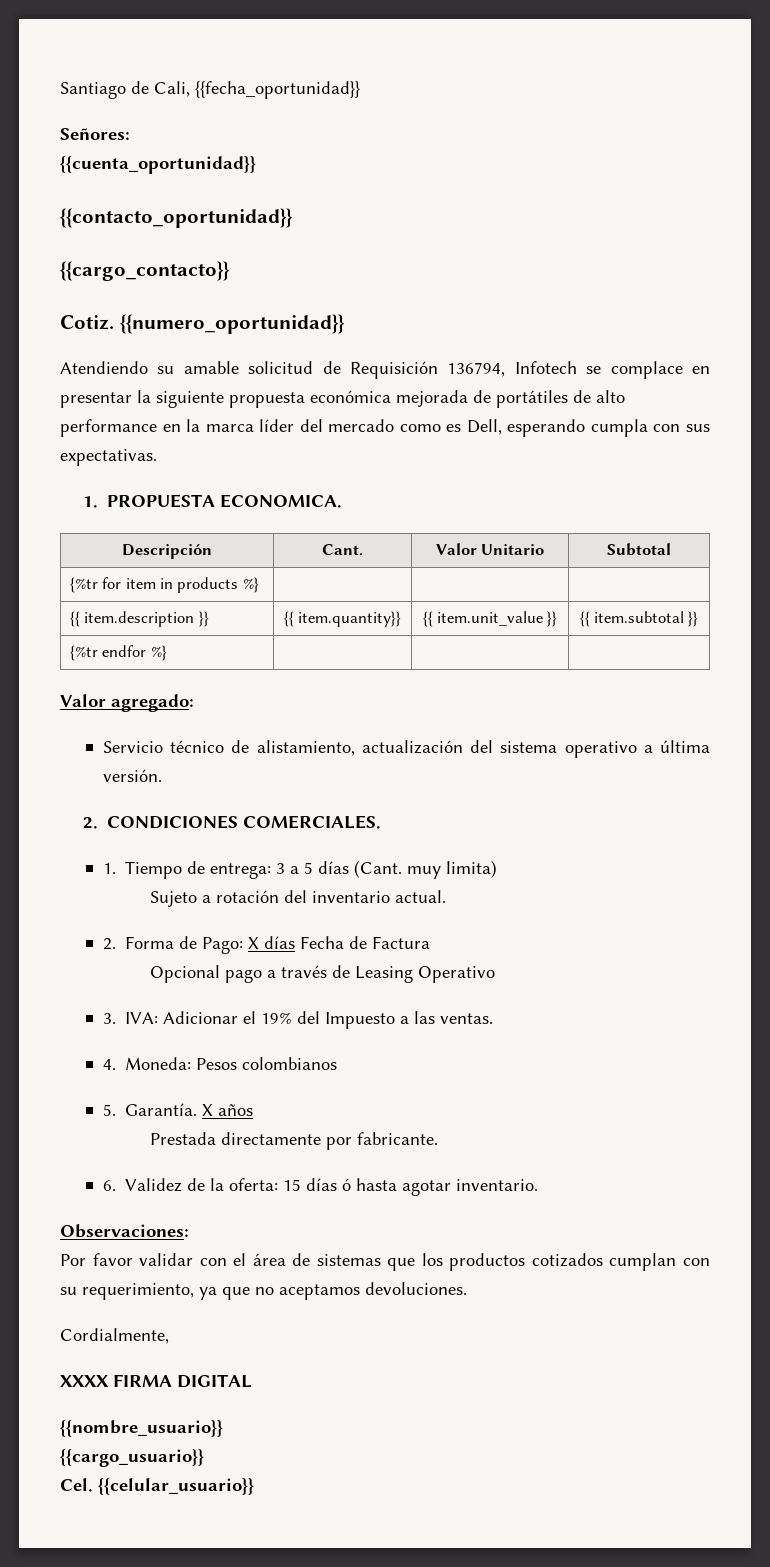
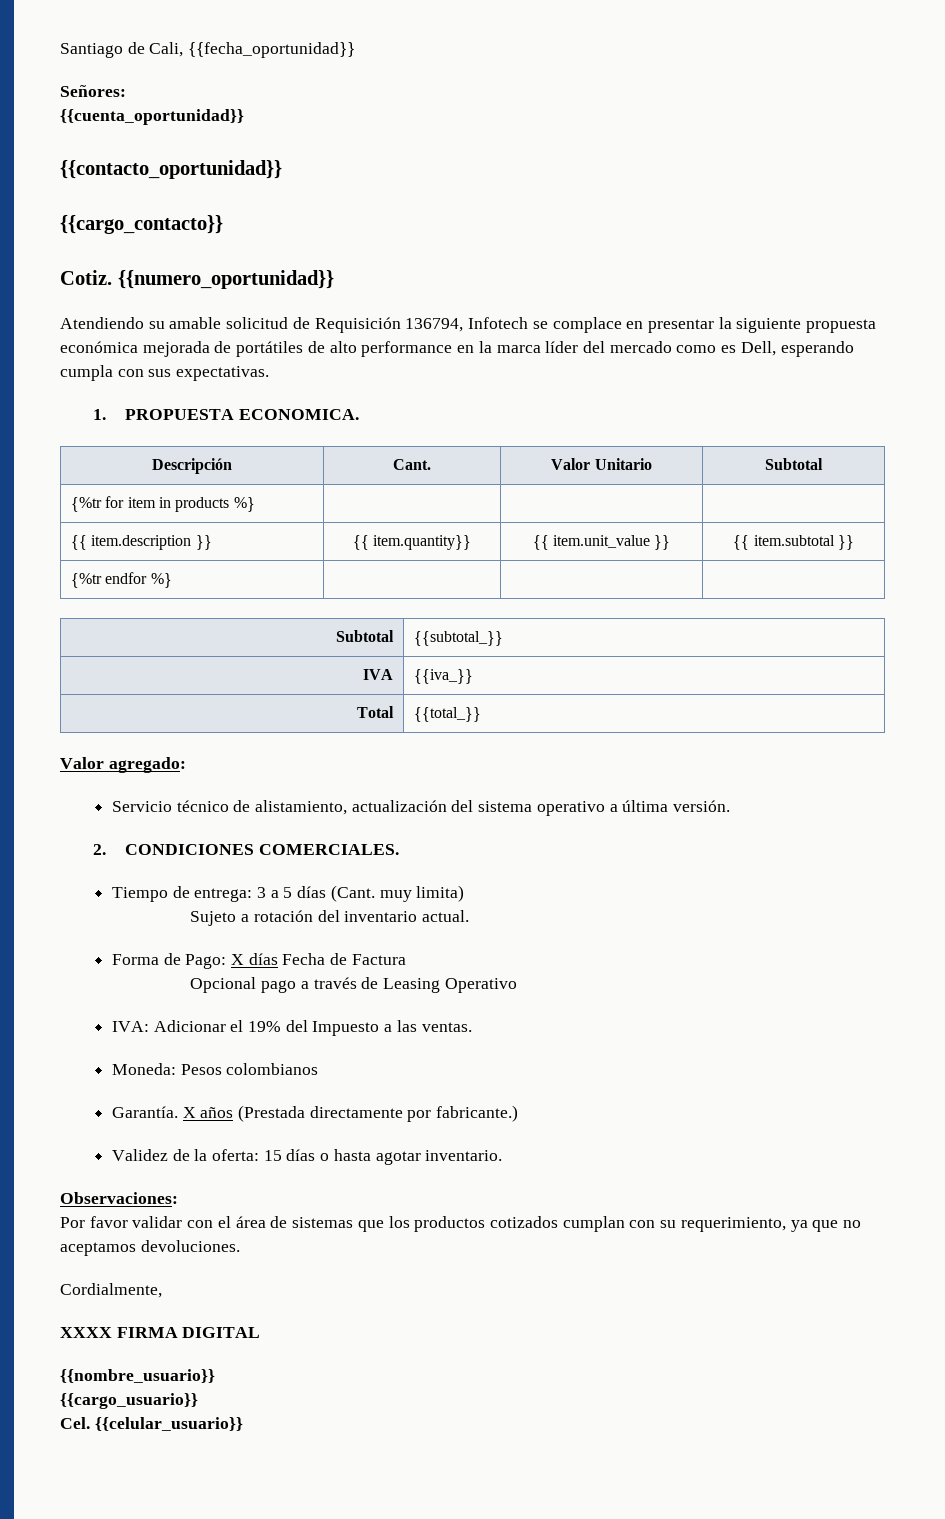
+ Subtotal | {{subtotal_}}
+ IVA | {{iva_}}
+ Total | {{total_}}
- 1. Tiempo de entrega: 3 a 5 días (Cant. muy limita)
+ Tiempo de entrega: 3 a 5 días (Cant. muy limita)
- 2. Forma de Pago: X días Fecha de Factura
+ Forma de Pago: X días Fecha de Factura
- 3. IVA: Adicionar el 19% del Impuesto a las ventas.
+ IVA: Adicionar el 19% del Impuesto a las ventas.
- 4. Moneda: Pesos colombianos
+ Moneda: Pesos colombianos
- 5. Garantía.
+ Garantía.
- X años
- Prestada directamente por fabricante.
- 6. Validez de la oferta: 15 días ó hasta agotar inventario.
+ X años (Prestada directamente por fabricante.)
+ Validez de la oferta: 15 días o hasta agotar inventario.

